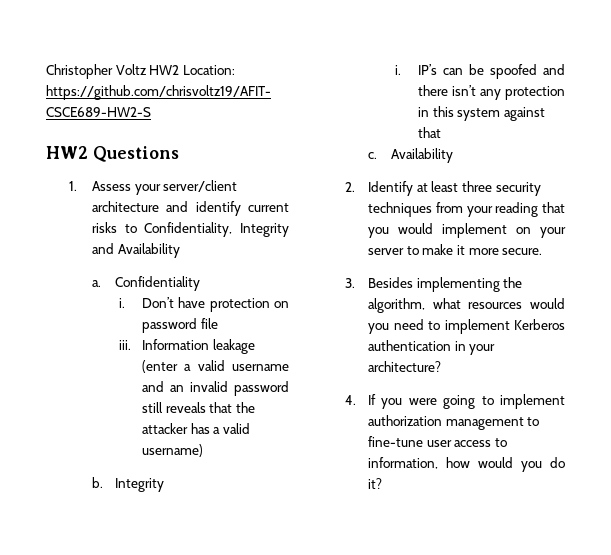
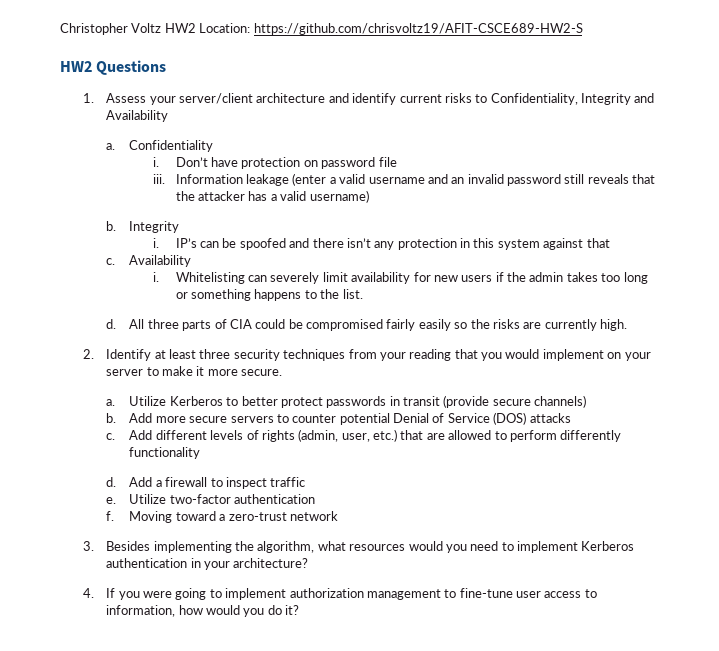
+ i. Whitelisting can severely limit availability for new users if the admin takes too long or something happens to the list.
+ d. All three parts of CIA could be compromised fairly easily so the risks are currently high.
+ a. Utilize Kerberos to better protect passwords in transit (provide secure channels)
+ b. Add more secure servers to counter potential Denial of Service (DOS) attacks
+ c. Add different levels of rights (admin, user, etc.) that are allowed to perform differently functionality
+ d. Add a firewall to inspect traffic
+ e. Utilize two-factor authentication
+ f. Moving toward a zero-trust network

